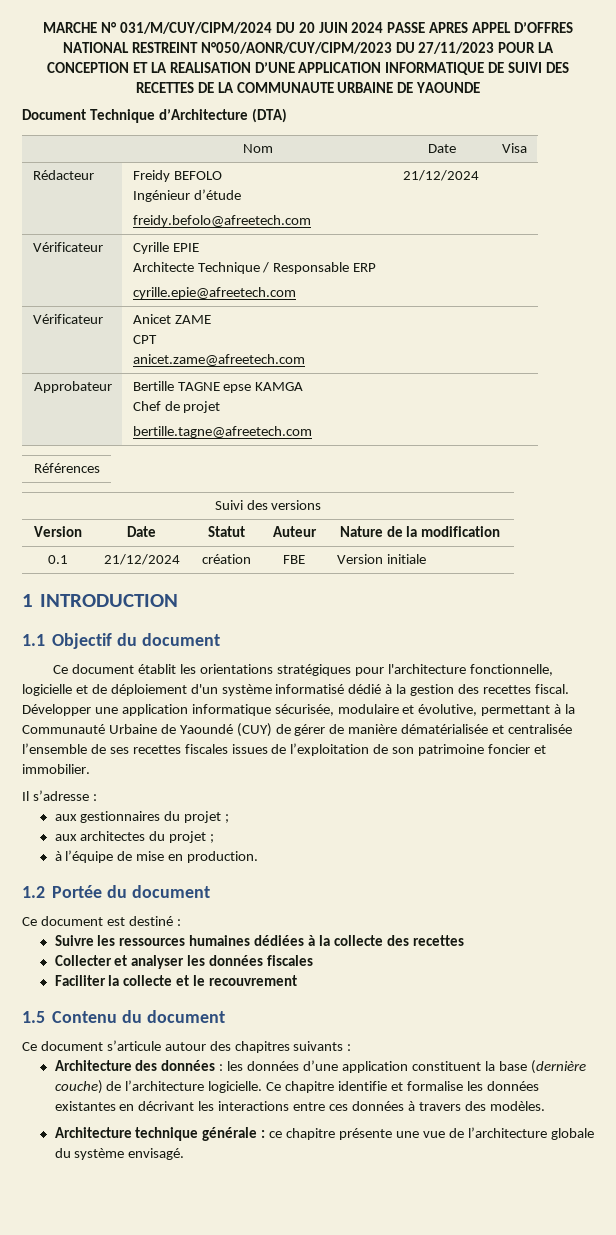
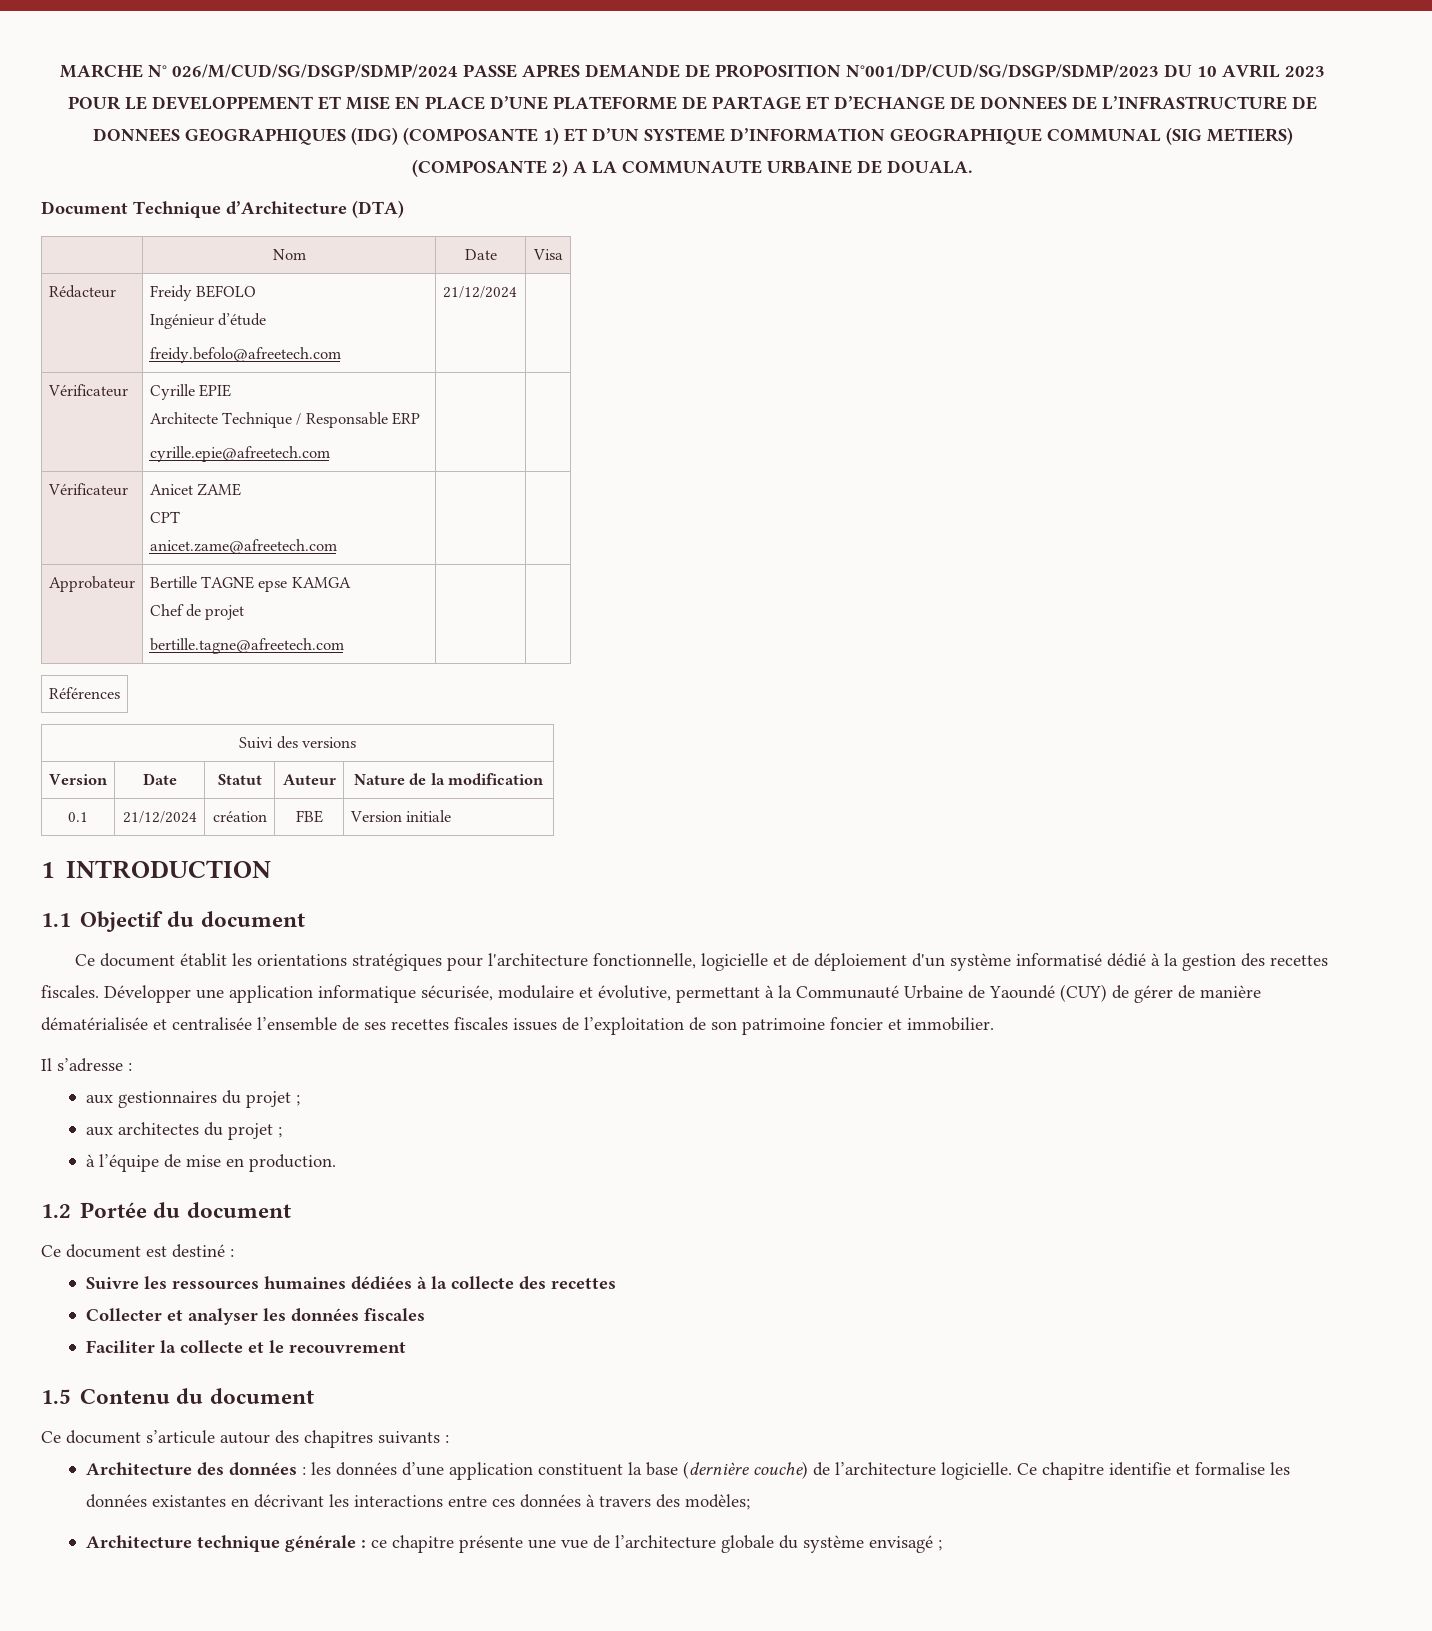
- MARCHE N° 031/M/CUY/CIPM/2024 DU 20 JUIN 2024 PASSE APRES APPEL D’OFFRES NATIONAL RESTREINT N°050/AONR/CUY/CIPM/2023 DU 27/11/2023 POUR LA CONCEPTION ET LA REALISATION D’UNE APPLICATION INFORMATIQUE DE SUIVI DES RECETTES DE LA COMMUNAUTE URBAINE DE YAOUNDE
+ MARCHE N° 026/M/CUD/SG/DSGP/SDMP/2024 PASSE APRES DEMANDE DE PROPOSITION N°001/DP/CUD/SG/DSGP/SDMP/2023 DU 10 AVRIL 2023 POUR LE DEVELOPPEMENT ET MISE EN PLACE D’UNE PLATEFORME DE PARTAGE ET D’ECHANGE DE DONNEES DE L’INFRASTRUCTURE DE DONNEES GEOGRAPHIQUES (IDG) (COMPOSANTE 1) ET D’UN SYSTEME D’INFORMATION GEOGRAPHIQUE COMMUNAL (SIG METIERS) (COMPOSANTE 2) A LA COMMUNAUTE URBAINE DE DOUALA.
- Ce document établit les orientations stratégiques pour l'architecture fonctionnelle, logicielle et de déploiement d'un système informatisé dédié à la gestion des recettes fiscal.
+ Ce document établit les orientations stratégiques pour l'architecture fonctionnelle, logicielle et de déploiement d'un système informatisé dédié à la gestion des recettes fiscales.
- Ce chapitre identifie et formalise les données existantes en décrivant les interactions entre ces données à travers des modèles.
+ Ce chapitre identifie et formalise les données existantes en décrivant les interactions entre ces données à travers des modèles;
- Architecture technique générale : ce chapitre présente une vue de l’architecture globale du système envisagé.
+ Architecture technique générale : ce chapitre présente une vue de l’architecture globale du système envisagé ;

